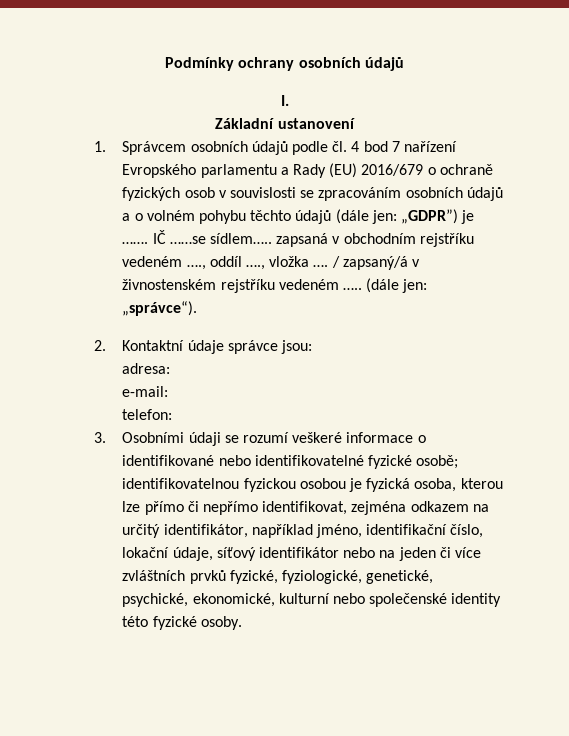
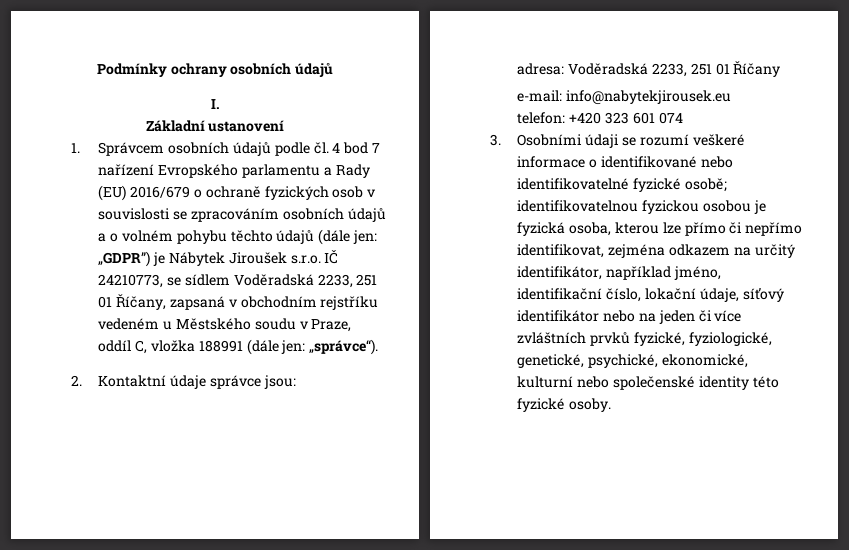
- 1. Správcem osobních údajů podle čl. 4 bod 7 nařízení Evropského parlamentu a Rady (EU) 2016/679 o ochraně fyzických osob v souvislosti se zpracováním osobních údajů a o volném pohybu těchto údajů (dále jen: „GDPR”) je ……. IČ ……se sídlem….. zapsaná v obchodním rejstříku vedeném …., oddíl …., vložka …. / zapsaný/á v živnostenském rejstříku vedeném ….. (dále jen: „správce“).
+ 1. Správcem osobních údajů podle čl. 4 bod 7 nařízení Evropského parlamentu a Rady (EU) 2016/679 o ochraně fyzických osob v souvislosti se zpracováním osobních údajů a o volném pohybu těchto údajů (dále jen: „GDPR”) je Nábytek Jiroušek s.r.o. IČ 24210773, se sídlem Voděradská 2233, 251 01 Říčany, zapsaná v obchodním rejstříku vedeném u Městského soudu v Praze, oddíl C, vložka 188991 (dále jen: „správce“).
- adresa:
+ adresa: Voděradská 2233, 251 01 Říčany
- e-mail:
+ e-mail: info@nabytekjirousek.eu
- telefon:
+ telefon: +420 323 601 074

